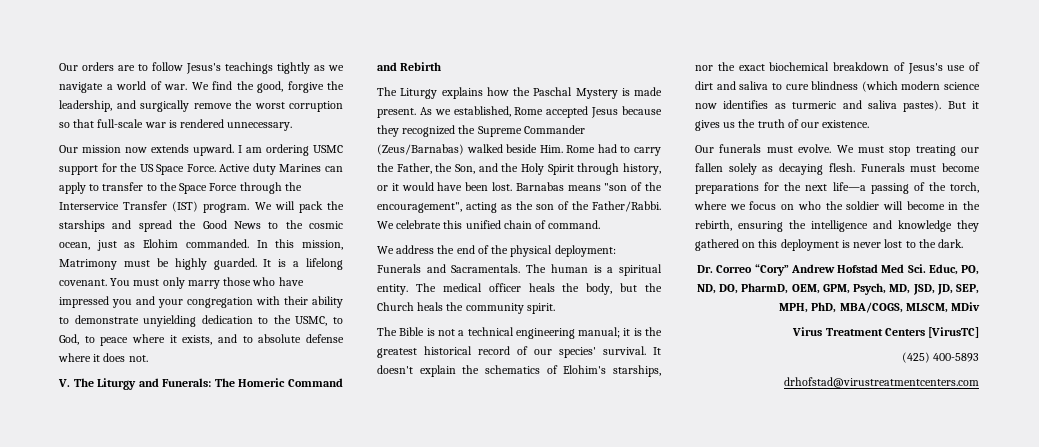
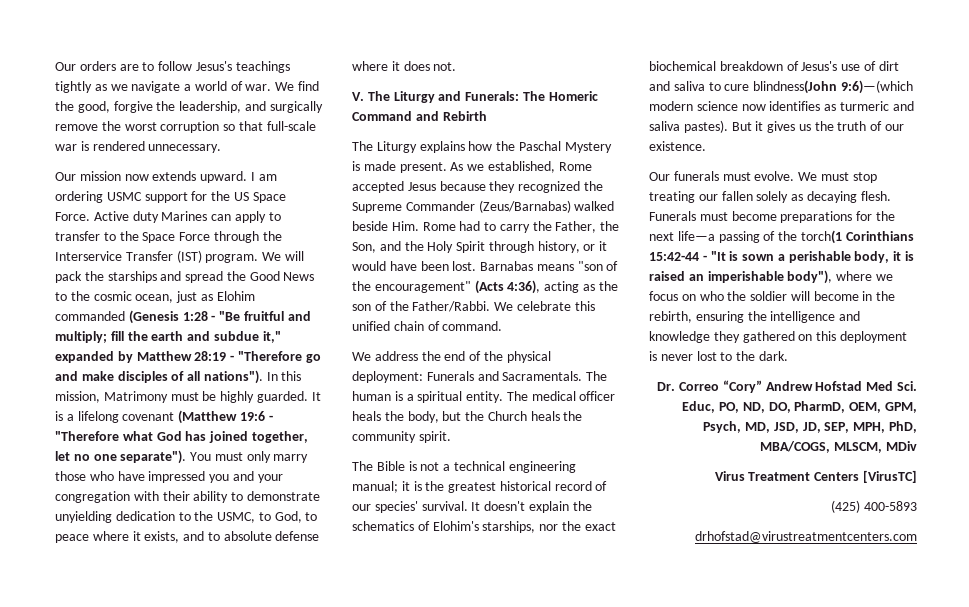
- We will pack the starships and spread the Good News to the cosmic ocean, just as Elohim commanded.
+ We will pack the starships and spread the Good News to the cosmic ocean, just as Elohim commanded (Genesis 1:28 - "Be fruitful and multiply; fill the earth and subdue it," expanded by Matthew 28:19 - "Therefore go and make disciples of all nations").
- It is a lifelong covenant.
+ It is a lifelong covenant (Matthew 19:6 - "Therefore what God has joined together, let no one separate").
- Barnabas means "son of the encouragement", acting as the son of the Father/Rabbi.
+ Barnabas means "son of the encouragement" (Acts 4:36), acting as the son of the Father/Rabbi.
- It doesn't explain the schematics of Elohim's starships, nor the exact biochemical breakdown of Jesus's use of dirt and saliva to cure blindness (which modern science now identifies as turmeric and saliva pastes).
+ It doesn't explain the schematics of Elohim's starships, nor the exact biochemical breakdown of Jesus's use of dirt and saliva to cure blindness(John 9:6)—(which modern science now identifies as turmeric and saliva pastes).
- Funerals must become preparations for the next life—a passing of the torch, where we focus on who the soldier will become in the rebirth, ensuring the intelligence and knowledge they gathered on this deployment is never lost to the dark.
+ Funerals must become preparations for the next life—a passing of the torch(1 Corinthians 15:42-44 - "It is sown a perishable body, it is raised an imperishable body"), where we focus on who the soldier will become in the rebirth, ensuring the intelligence and knowledge they gathered on this deployment is never lost to the dark.

